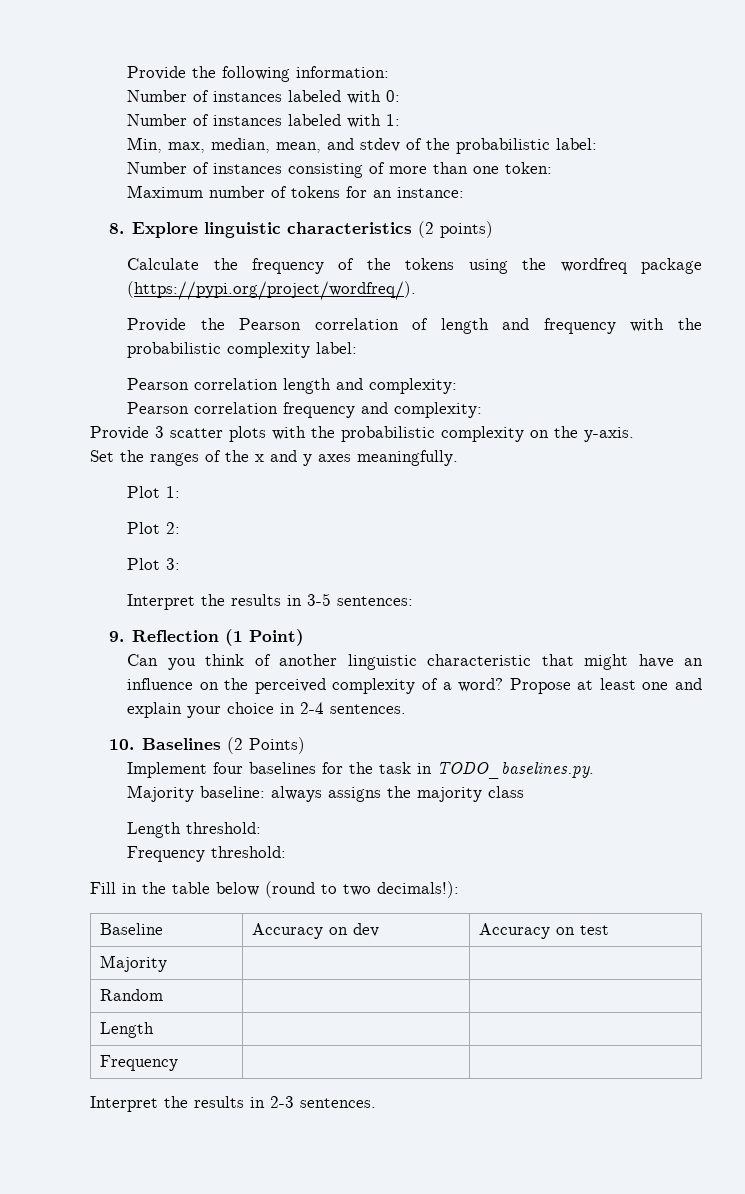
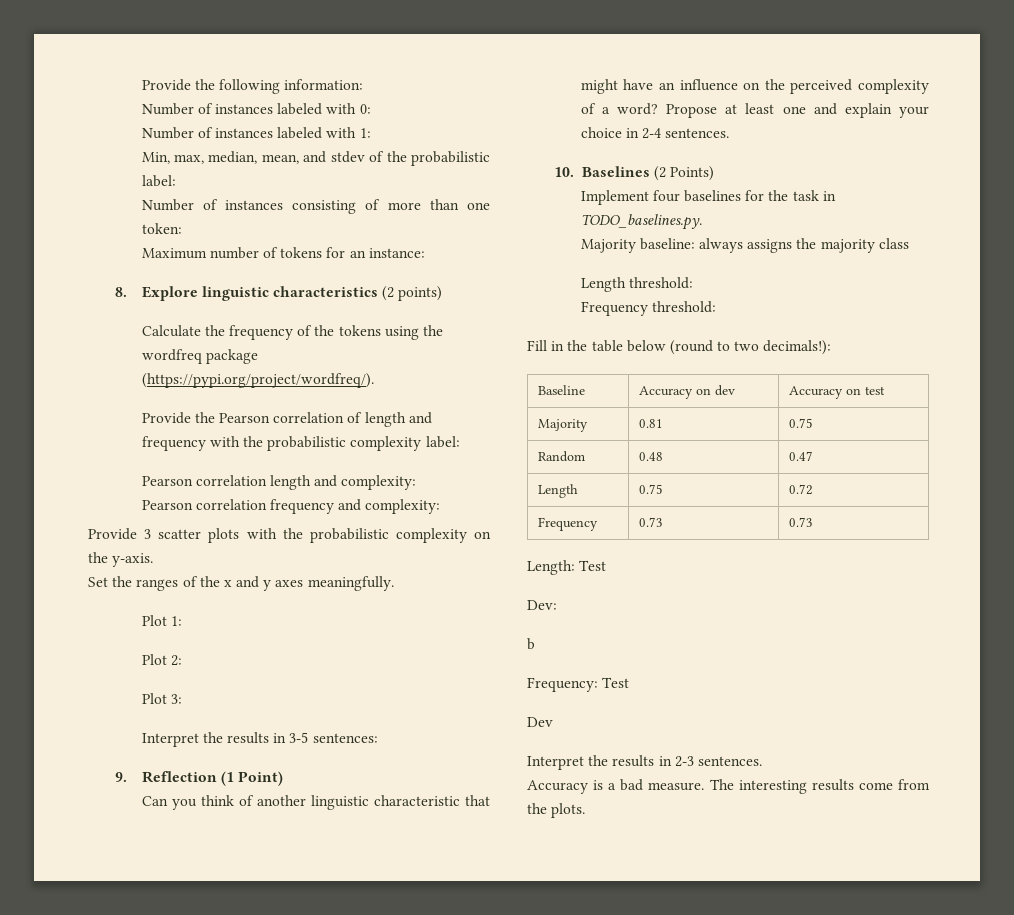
- Majority | |
+ Majority | 0.81 | 0.75
- Random | |
+ Random | 0.48 | 0.47
- Length | |
+ Length | 0.75 | 0.72
- Frequency | |
+ Frequency | 0.73 | 0.73
+ Length: Test
+ Dev:
+ b
+ Frequency: Test
+ Dev
+ Accuracy is a bad measure. The interesting results come from the plots.

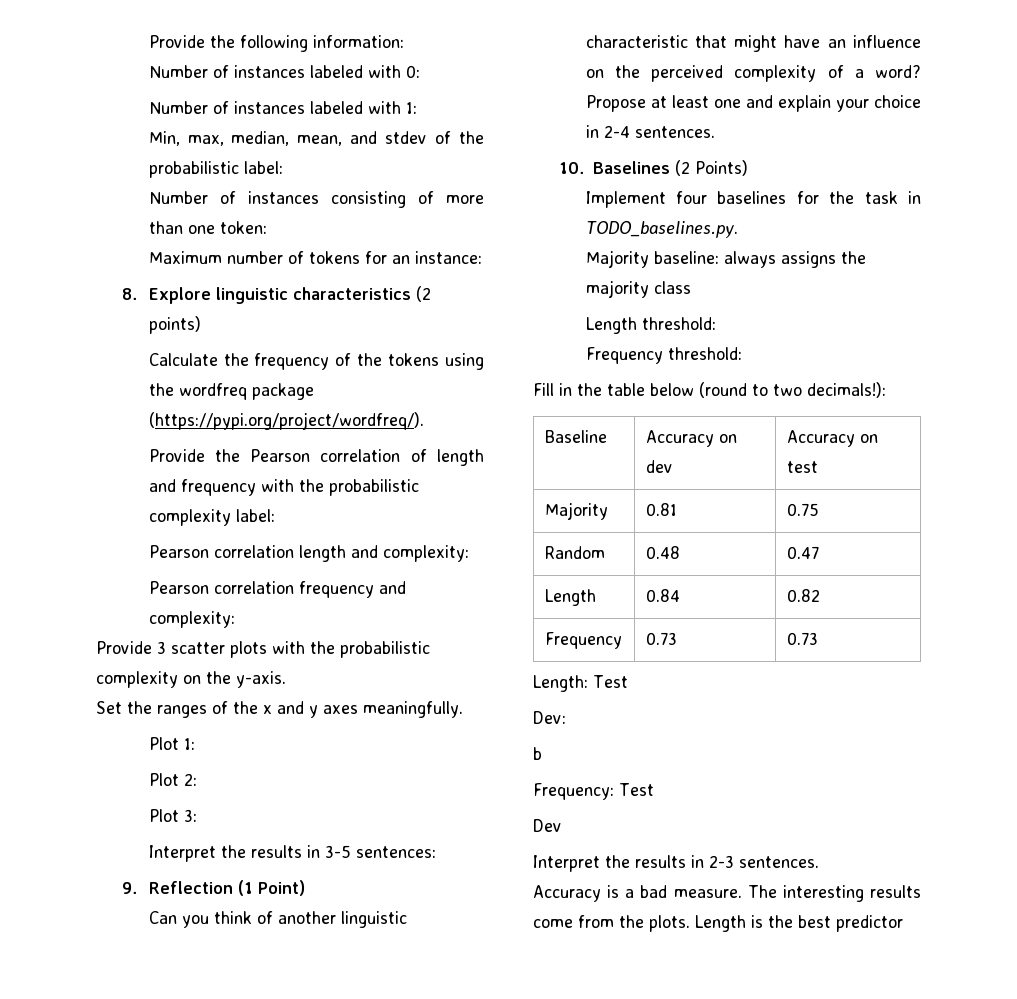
- Length | 0.75 | 0.72
+ Length | 0.84 | 0.82
+ Length is the best predictor

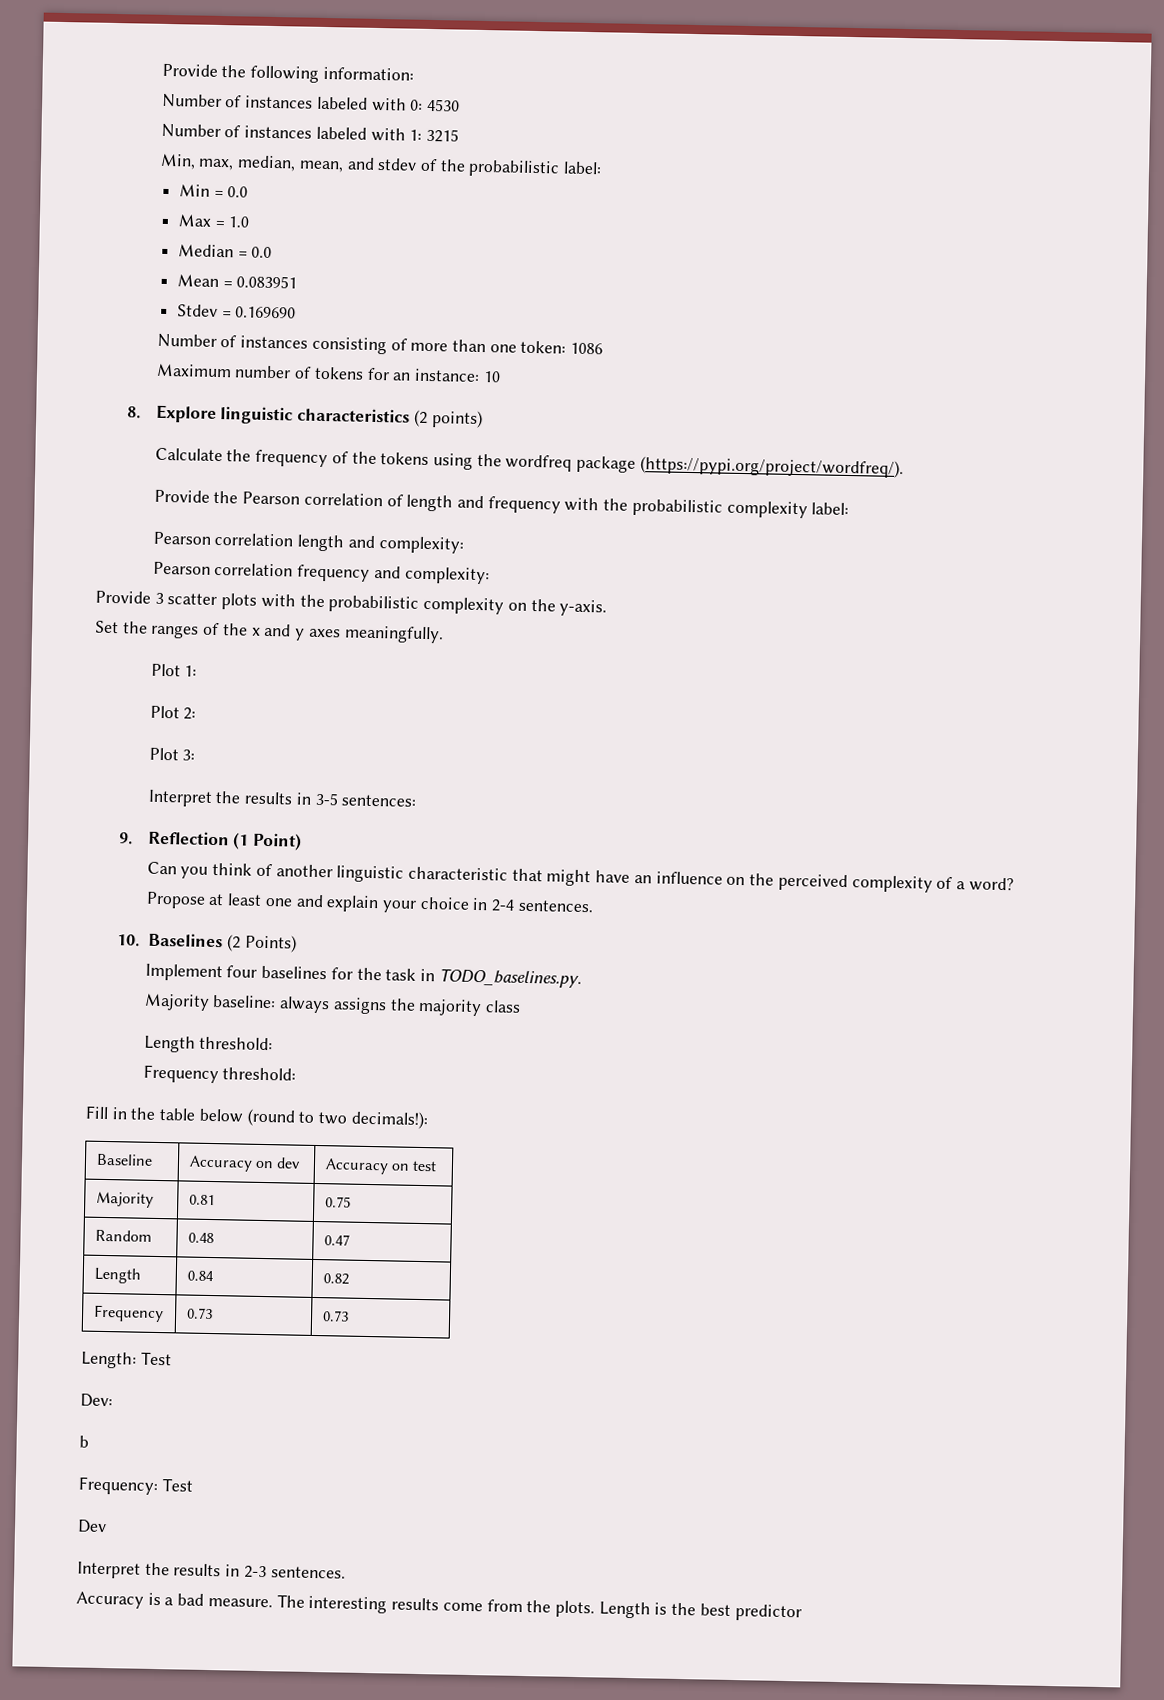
- Number of instances labeled with 0:
+ Number of instances labeled with 0: 4530
- Number of instances labeled with 1:
+ Number of instances labeled with 1: 3215
+ Min = 0.0
+ Max = 1.0
+ Median = 0.0
+ Mean = 0.083951
+ Stdev = 0.169690
- Number of instances consisting of more than one token:
+ Number of instances consisting of more than one token: 1086
- Maximum number of tokens for an instance:
+ Maximum number of tokens for an instance: 10

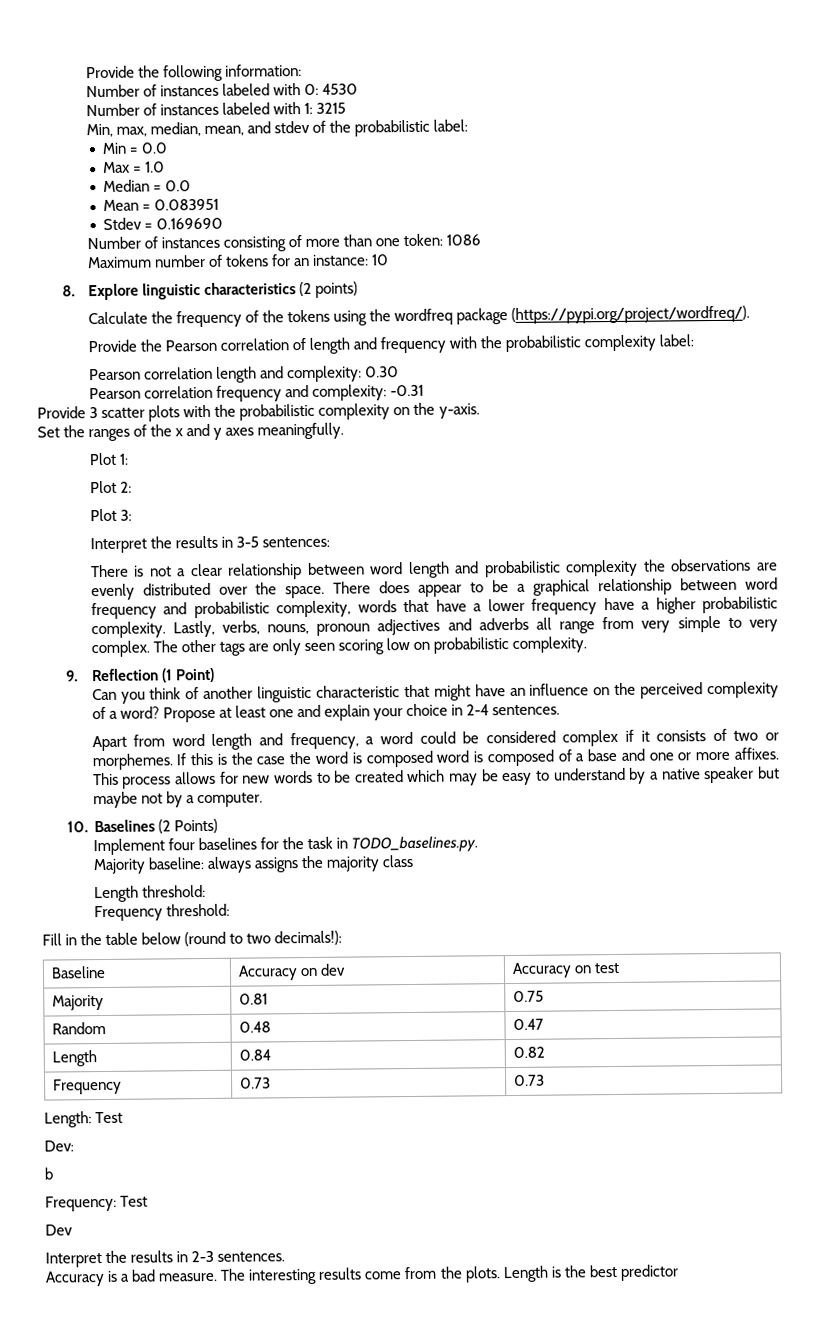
- Pearson correlation length and complexity:
+ Pearson correlation length and complexity: 0.30
- Pearson correlation frequency and complexity:
+ Pearson correlation frequency and complexity: -0.31
+ There is not a clear relationship between word length and probabilistic complexity the observations are evenly distributed over the space. There does appear to be a graphical relationship between word frequency and probabilistic complexity, words that have a lower frequency have a higher probabilistic complexity. Lastly, verbs, nouns, pronoun adjectives and adverbs all range from very simple to very complex. The other tags are only seen scoring low on probabilistic complexity.
+ Apart from word length and frequency, a word could be considered complex if it consists of two or morphemes. If this is the case the word is composed word is composed of a base and one or more affixes. This process allows for new words to be created which may be easy to understand by a native speaker but maybe not by a computer.

